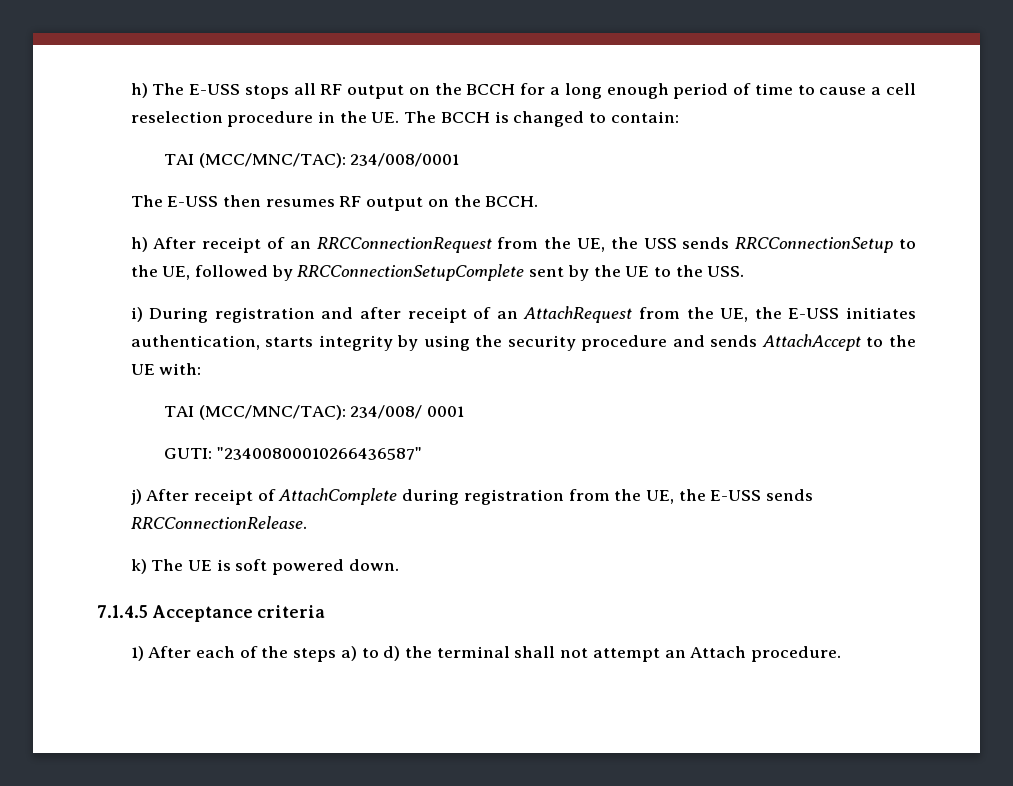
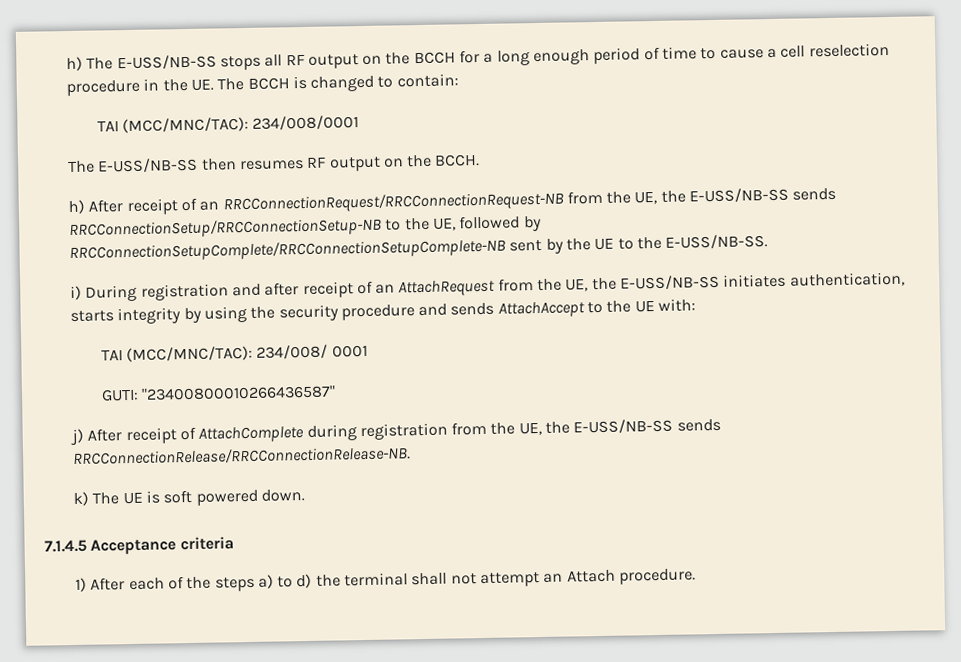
- h) The E-USS stops all RF output on the BCCH for a long enough period of time to cause a cell reselection procedure in the UE. The BCCH is changed to contain:
+ h) The E-USS/NB-SS stops all RF output on the BCCH for a long enough period of time to cause a cell reselection procedure in the UE. The BCCH is changed to contain:
- The E-USS then resumes RF output on the BCCH.
+ The E-USS/NB-SS then resumes RF output on the BCCH.
- h) After receipt of an RRCConnectionRequest from the UE, the USS sends RRCConnectionSetup to the UE, followed by RRCConnectionSetupComplete sent by the UE to the USS.
+ h) After receipt of an RRCConnectionRequest/RRCConnectionRequest-NB from the UE, the E-USS/NB-SS sends RRCConnectionSetup/RRCConnectionSetup-NB to the UE, followed by RRCConnectionSetupComplete/RRCConnectionSetupComplete-NB sent by the UE to the E-USS/NB-SS.
- i) During registration and after receipt of an AttachRequest from the UE, the E-USS initiates authentication, starts integrity by using the security procedure and sends AttachAccept to the UE with:
+ i) During registration and after receipt of an AttachRequest from the UE, the E-USS/NB-SS initiates authentication, starts integrity by using the security procedure and sends AttachAccept to the UE with:
- j) After receipt of AttachComplete during registration from the UE, the E-USS sends RRCConnectionRelease.
+ j) After receipt of AttachComplete during registration from the UE, the E-USS/NB-SS sends RRCConnectionRelease/RRCConnectionRelease-NB.

